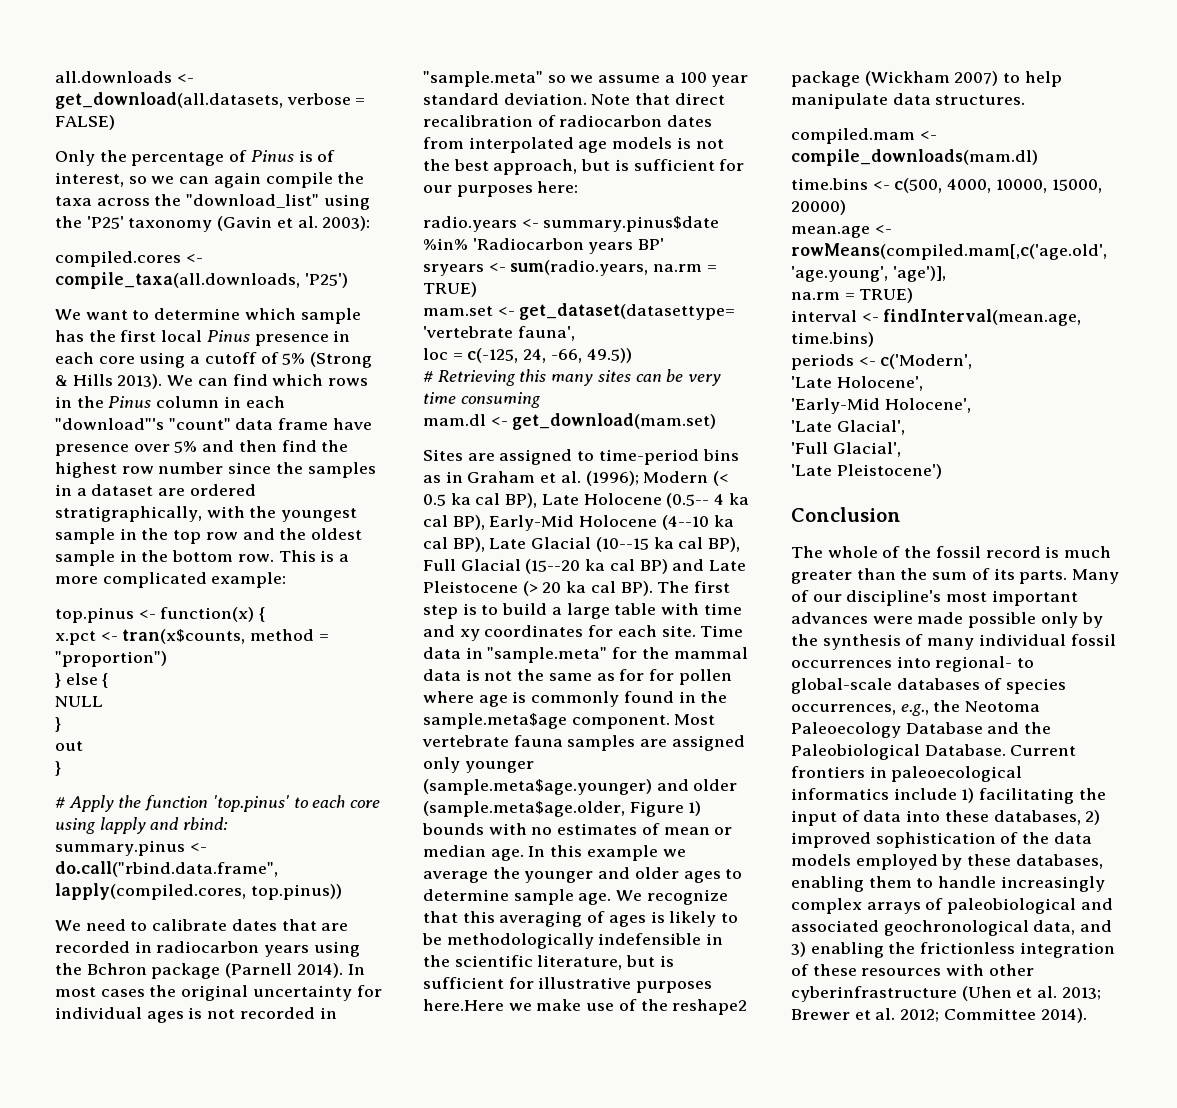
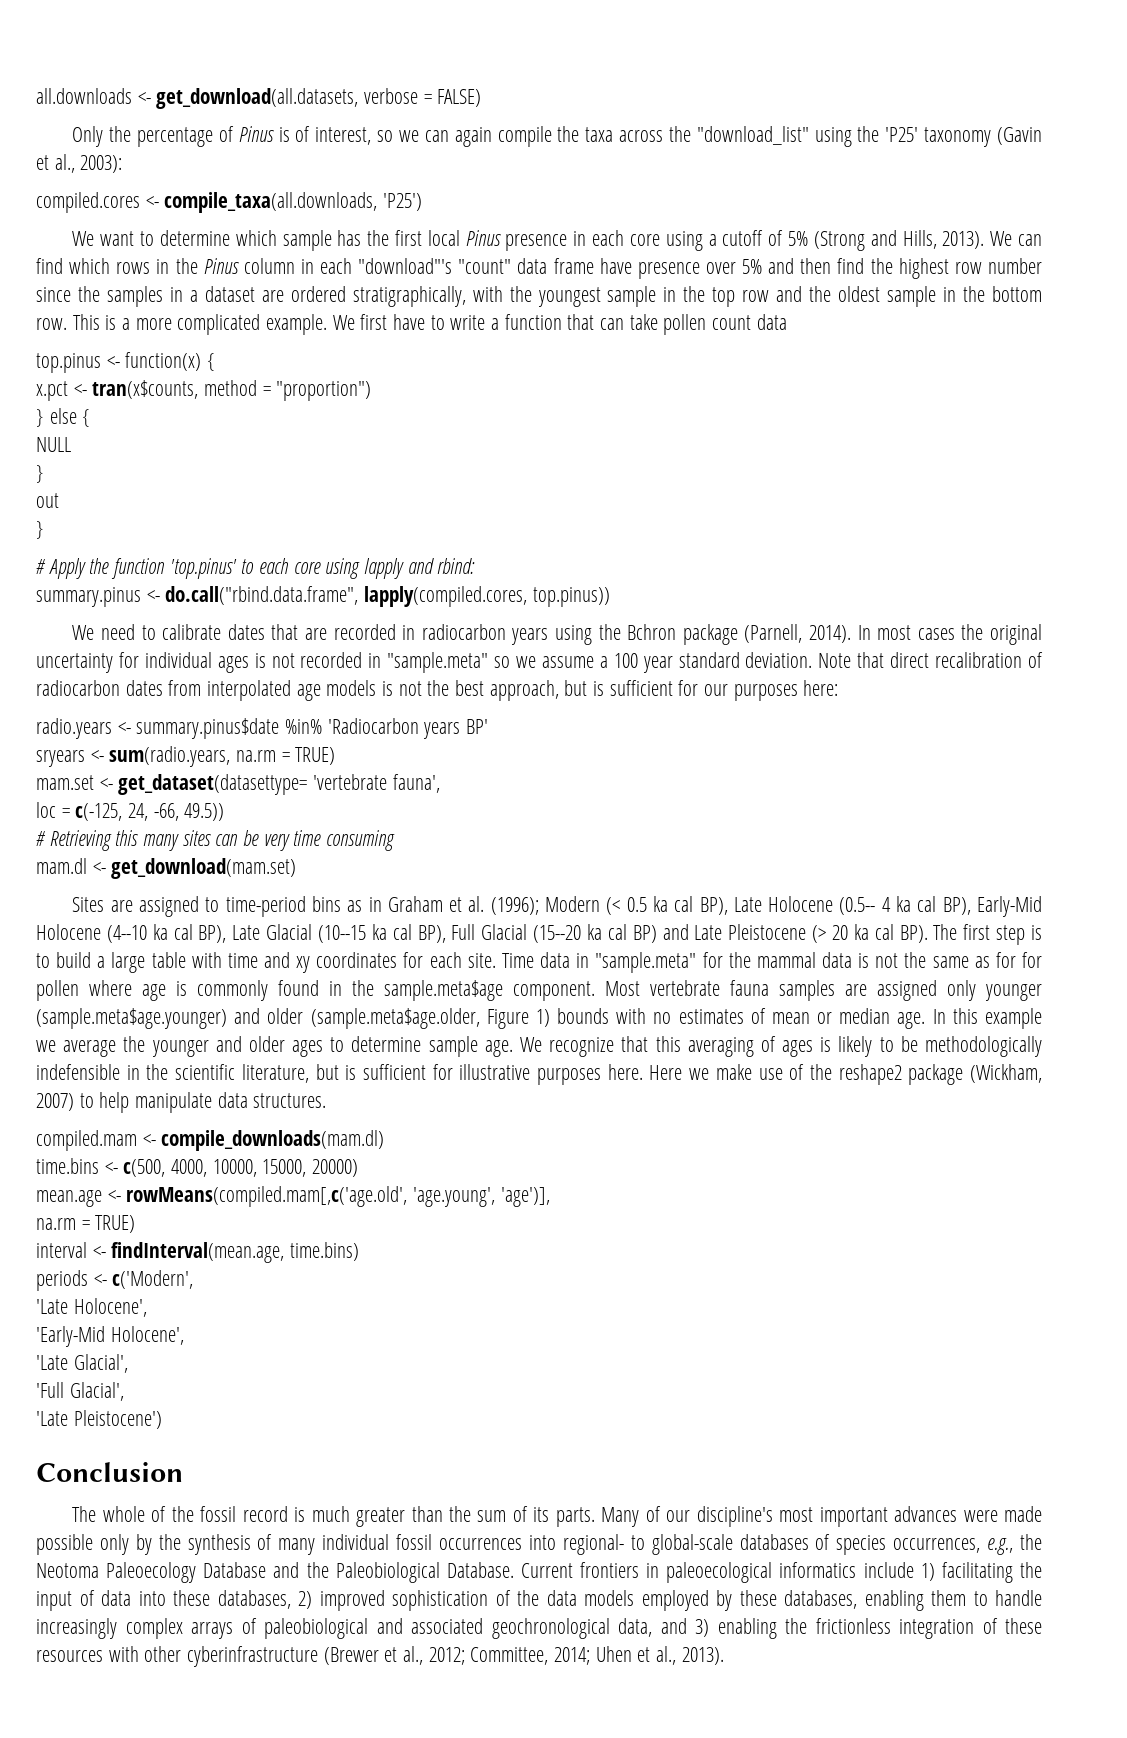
- Only the percentage of Pinus is of interest, so we can again compile the taxa across the "download_list" using the 'P25' taxonomy (Gavin et al. 2003):
+ Only the percentage of Pinus is of interest, so we can again compile the taxa across the "download_list" using the 'P25' taxonomy (Gavin et al., 2003):
- We want to determine which sample has the first local Pinus presence in each core using a cutoff of 5% (Strong & Hills 2013).
+ We want to determine which sample has the first local Pinus presence in each core using a cutoff of 5% (Strong and Hills, 2013).
- This is a more complicated example:
+ This is a more complicated example. We first have to write a function that can take pollen count data
- We need to calibrate dates that are recorded in radiocarbon years using the Bchron package (Parnell 2014).
+ We need to calibrate dates that are recorded in radiocarbon years using the Bchron package (Parnell, 2014).
- We recognize that this averaging of ages is likely to be methodologically indefensible in the scientific literature, but is sufficient for illustrative purposes here.Here we make use of the reshape2 package (Wickham 2007) to help manipulate data structures.
+ We recognize that this averaging of ages is likely to be methodologically indefensible in the scientific literature, but is sufficient for illustrative purposes here. Here we make use of the reshape2 package (Wickham, 2007) to help manipulate data structures.
- Current frontiers in paleoecological informatics include 1) facilitating the input of data into these databases, 2) improved sophistication of the data models employed by these databases, enabling them to handle increasingly complex arrays of paleobiological and associated geochronological data, and 3) enabling the frictionless integration of these resources with other cyberinfrastructure (Uhen et al. 2013; Brewer et al. 2012; Committee 2014).
+ Current frontiers in paleoecological informatics include 1) facilitating the input of data into these databases, 2) improved sophistication of the data models employed by these databases, enabling them to handle increasingly complex arrays of paleobiological and associated geochronological data, and 3) enabling the frictionless integration of these resources with other cyberinfrastructure (Brewer et al., 2012; Committee, 2014; Uhen et al., 2013).

